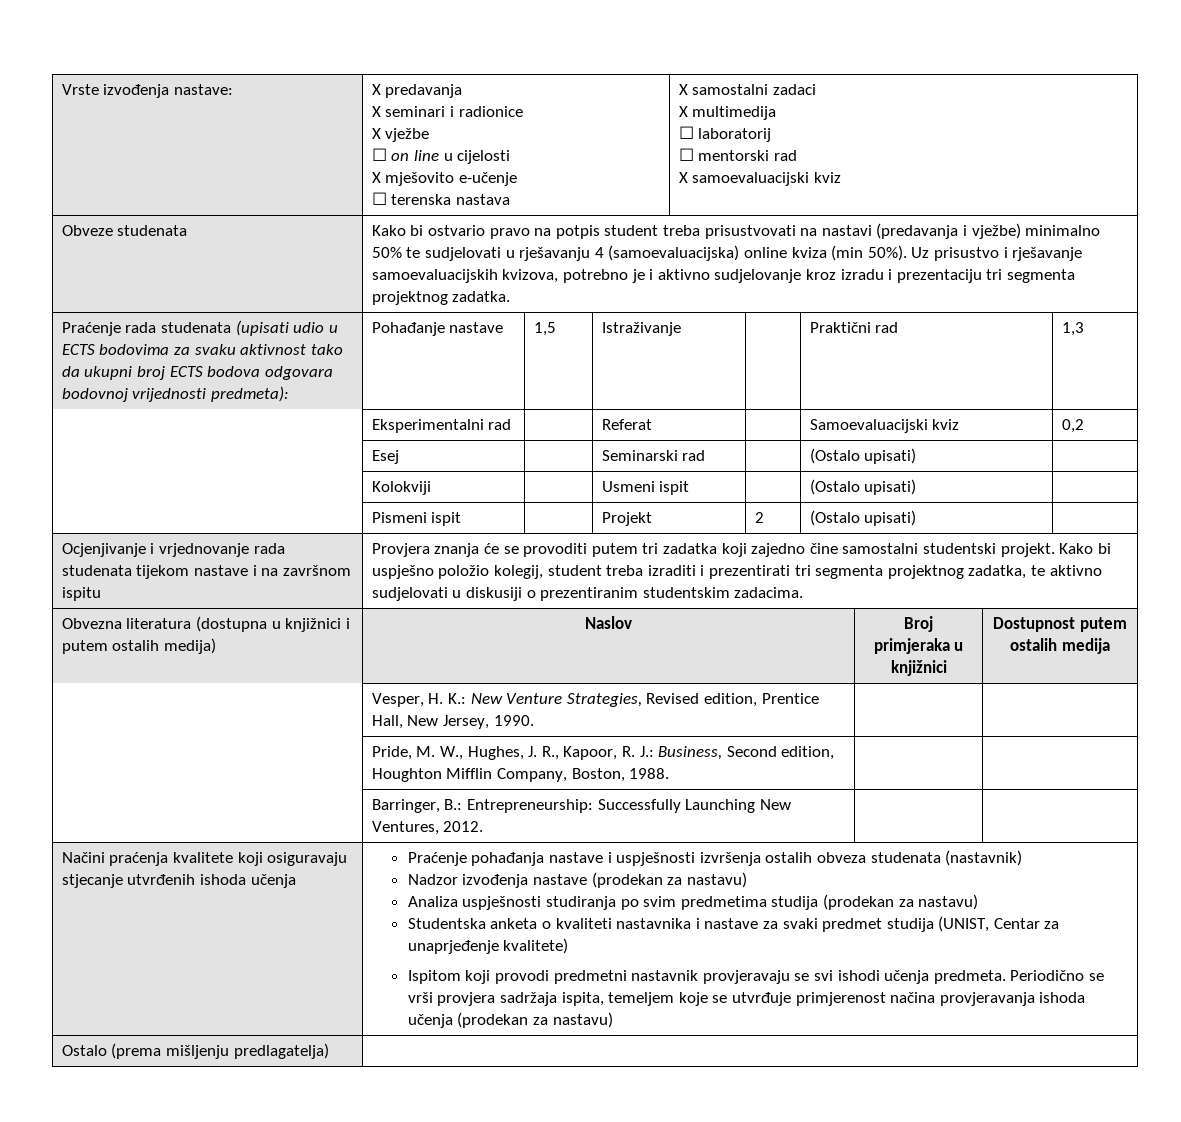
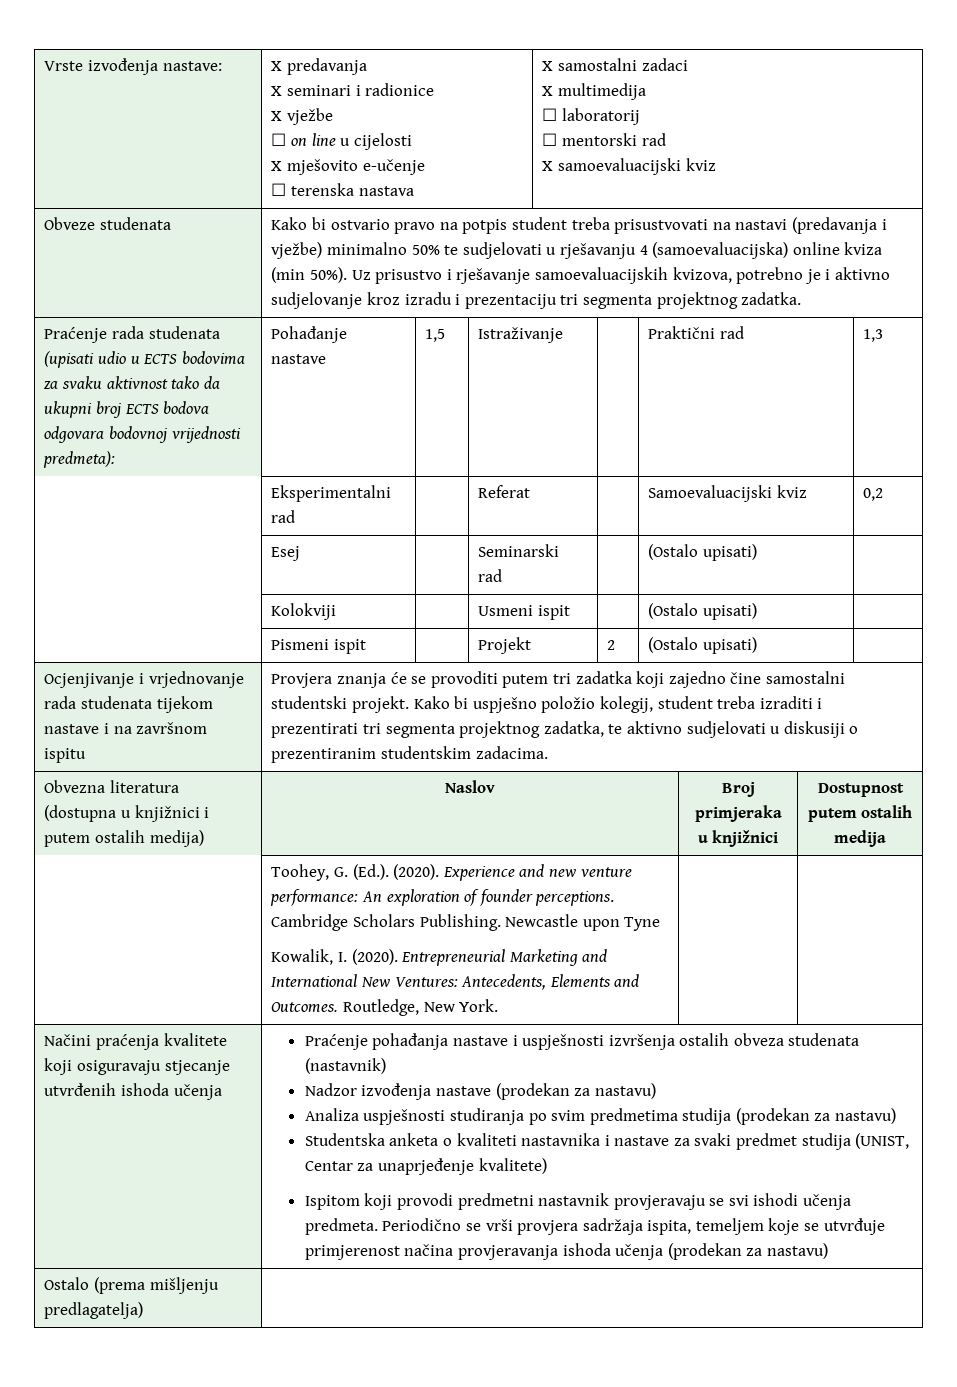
- | Vesper, H. K.: New Venture Strategies, Revised edition, Prentice Hall, New Jersey, 1990. | |
- | Pride, M. W., Hughes, J. R., Kapoor, R. J.: Business, Second edition, Houghton Mifflin Company, Boston, 1988. | |
- | Barringer, B.: Entrepreneurship: Successfully Launching New Ventures, 2012. | |
+ | Toohey, G. (Ed.). (2020). Experience and new venture performance: An exploration of founder perceptions. Cambridge Scholars Publishing. Newcastle upon Tyne
+ Kowalik, I. (2020). Entrepreneurial Marketing and International New Ventures: Antecedents, Elements and Outcomes. Routledge, New York. | |

